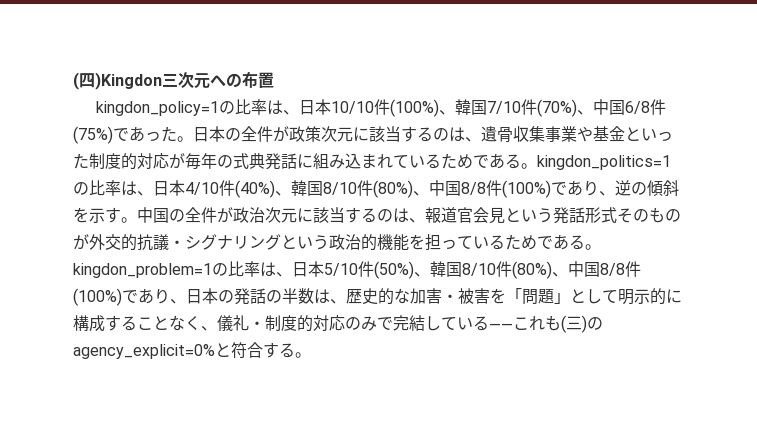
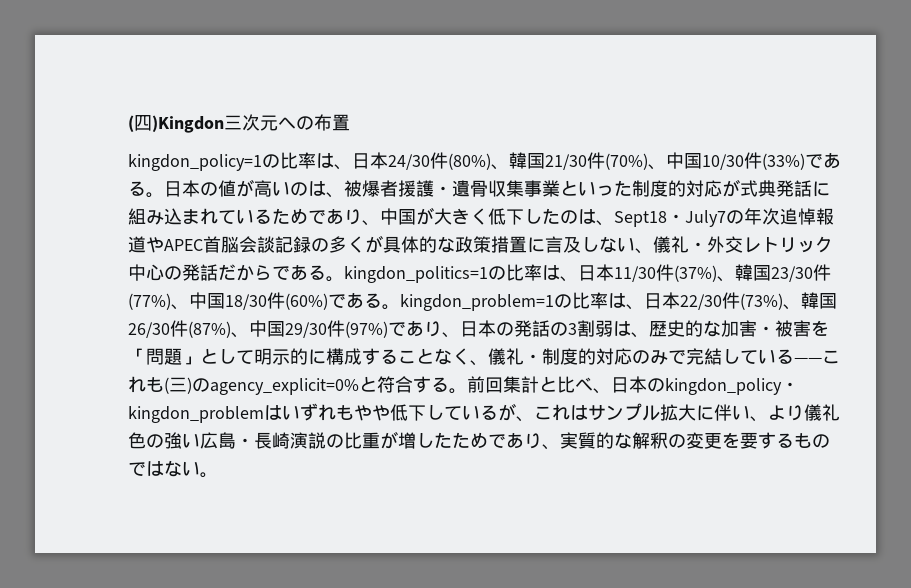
- kingdon_policy=1の比率は、日本10/10件(100%)、韓国7/10件(70%)、中国6/8件(75%)であった。日本の全件が政策次元に該当するのは、遺骨収集事業や基金といった制度的対応が毎年の式典発話に組み込まれているためである。kingdon_politics=1の比率は、日本4/10件(40%)、韓国8/10件(80%)、中国8/8件(100%)であり、逆の傾斜を示す。中国の全件が政治次元に該当するのは、報道官会見という発話形式そのものが外交的抗議・シグナリングという政治的機能を担っているためである。kingdon_problem=1の比率は、日本5/10件(50%)、韓国8/10件(80%)、中国8/8件(100%)であり、日本の発話の半数は、歴史的な加害・被害を「問題」として明示的に構成することなく、儀礼・制度的対応のみで完結している――これも(三)のagency_explicit=0%と符合する。
+ kingdon_policy=1の比率は、日本24/30件(80%)、韓国21/30件(70%)、中国10/30件(33%)である。日本の値が高いのは、被爆者援護・遺骨収集事業といった制度的対応が式典発話に組み込まれているためであり、中国が大きく低下したのは、Sept18・July7の年次追悼報道やAPEC首脳会談記録の多くが具体的な政策措置に言及しない、儀礼・外交レトリック中心の発話だからである。kingdon_politics=1の比率は、日本11/30件(37%)、韓国23/30件(77%)、中国18/30件(60%)である。kingdon_problem=1の比率は、日本22/30件(73%)、韓国26/30件(87%)、中国29/30件(97%)であり、日本の発話の3割弱は、歴史的な加害・被害を「問題」として明示的に構成することなく、儀礼・制度的対応のみで完結している――これも(三)のagency_explicit=0%と符合する。
+ 前回集計と比べ、日本のkingdon_policy・kingdon_problemはいずれもやや低下しているが、これはサンプル拡大に伴い、より儀礼色の強い広島・長崎演説の比重が増したためであり、実質的な解釈の変更を要するものではない。

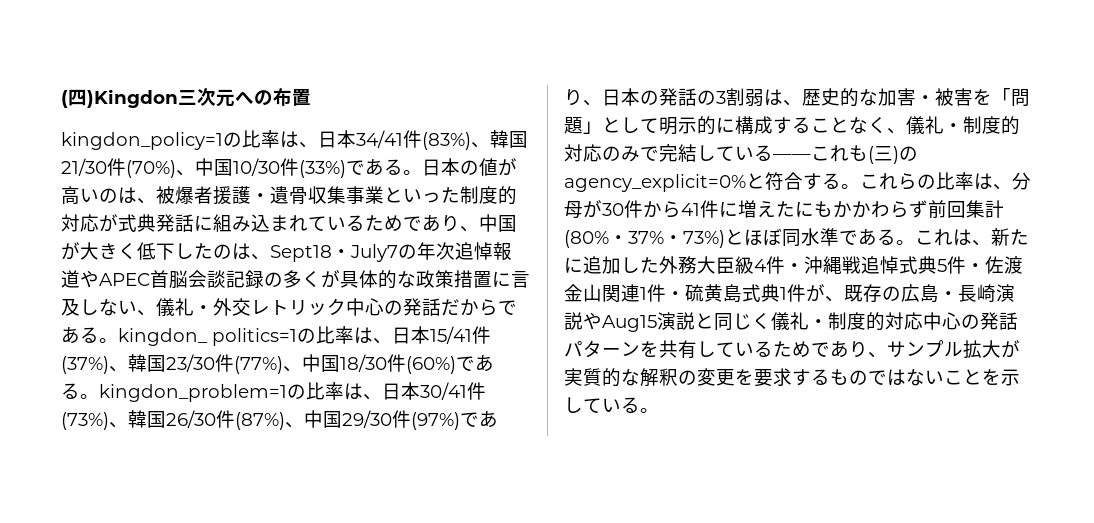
- kingdon_policy=1の比率は、日本24/30件(80%)、韓国21/30件(70%)、中国10/30件(33%)である。
+ kingdon_policy=1の比率は、日本34/41件(83%)、韓国21/30件(70%)、中国10/30件(33%)である。
- 日本の値が高いのは、被爆者援護・遺骨収集事業といった制度的対応が式典発話に組み込まれているためであり、中国が大きく低下したのは、Sept18・July7の年次追悼報道やAPEC首脳会談記録の多くが具体的な政策措置に言及しない、儀礼・外交レトリック中心の発話だからである。kingdon_politics=1の比率は、日本11/30件(37%)、韓国23/30件(77%)、中国18/30件(60%)である。kingdon_problem=1の比率は、日本22/30件(73%)、韓国26/30件(87%)、中国29/30件(97%)であり、日本の発話の3割弱は、歴史的な加害・被害を「問題」として明示的に構成することなく、儀礼・制度的対応のみで完結している――これも(三)のagency_explicit=0%と符合する。
+ 日本の値が高いのは、被爆者援護・遺骨収集事業といった制度的対応が式典発話に組み込まれているためであり、中国が大きく低下したのは、Sept18・July7の年次追悼報道やAPEC首脳会談記録の多くが具体的な政策措置に言及しない、儀礼・外交レトリック中心の発話だからである。kingdon_ politics=1の比率は、日本15/41件(37%)、韓国23/30件(77%)、中国18/30件(60%)である。kingdon_problem=1の比率は、日本30/41件(73%)、韓国26/30件(87%)、中国29/30件(97%)であり、日本の発話の3割弱は、歴史的な加害・被害を「問題」として明示的に構成することなく、儀礼・制度的対応のみで完結している――これも(三)のagency_explicit=0%と符合する。
- 前回集計と比べ、日本のkingdon_policy・kingdon_problemはいずれもやや低下しているが、これはサンプル拡大に伴い、より儀礼色の強い広島・長崎演説の比重が増したためであり、実質的な解釈の変更を要するものではない。
+ これらの比率は、分母が30件から41件に増えたにもかかわらず前回集計(80%・37%・73%)とほぼ同水準である。これは、新たに追加した外務大臣級4件・沖縄戦追悼式典5件・佐渡金山関連1件・硫黄島式典1件が、既存の広島・長崎演説やAug15演説と同じく儀礼・制度的対応中心の発話パターンを共有しているためであり、サンプル拡大が実質的な解釈の変更を要求するものではないことを示している。

